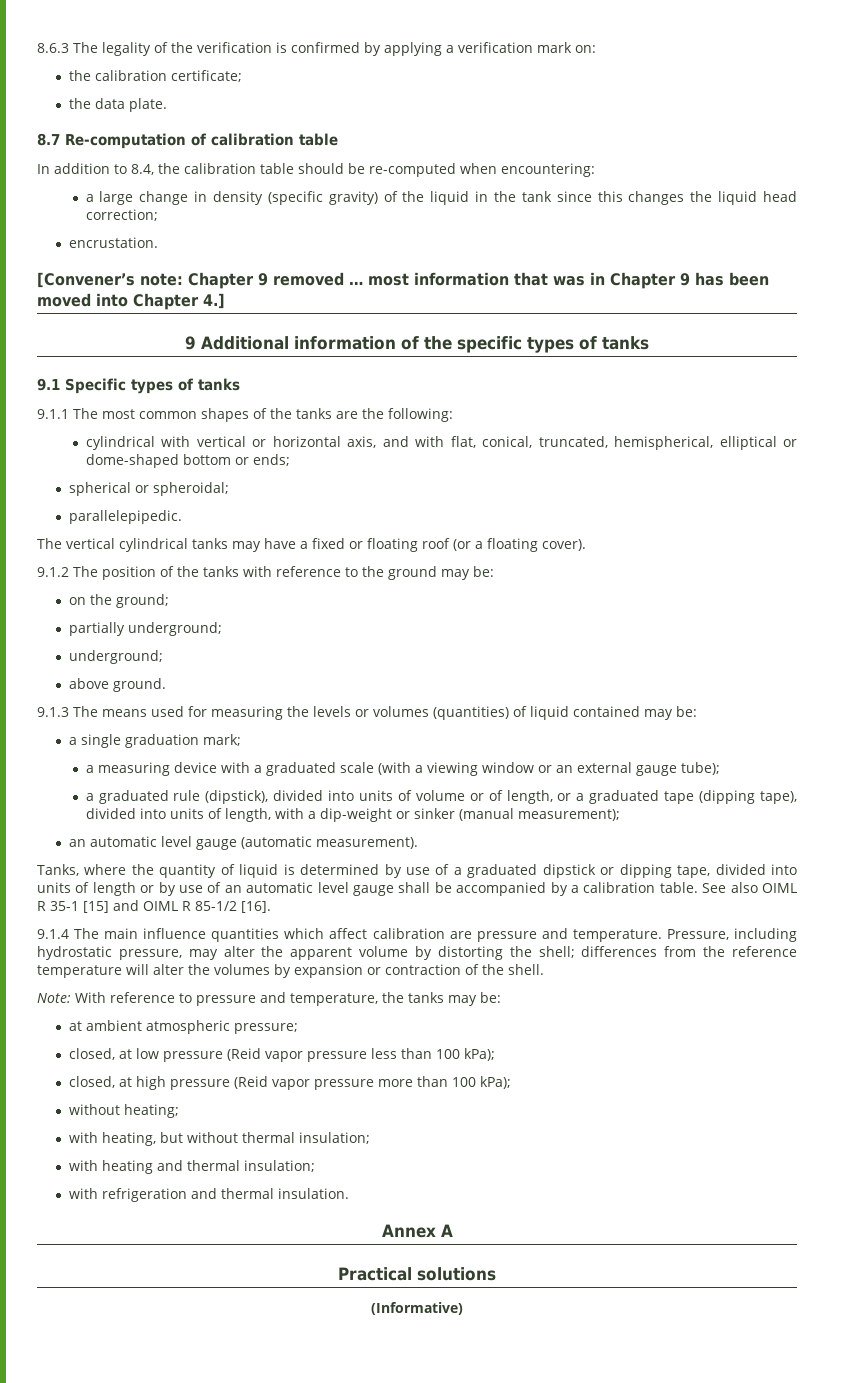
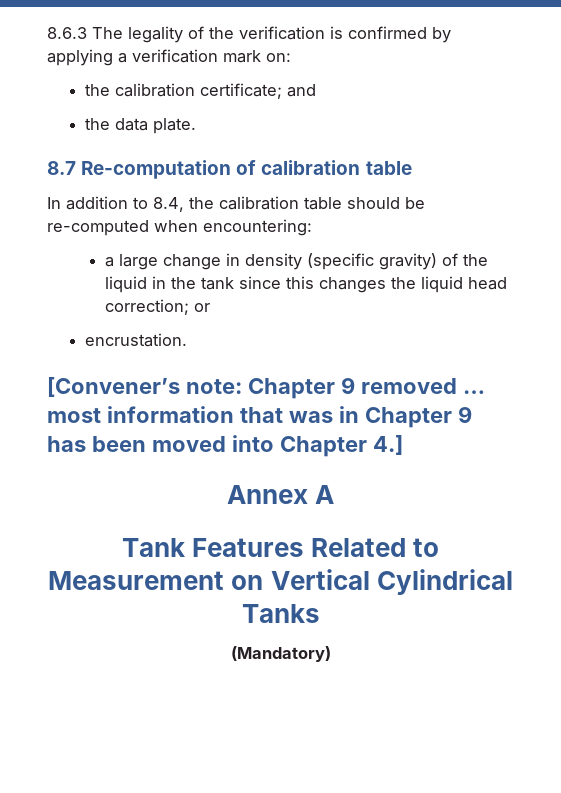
- the calibration certificate;
+ the calibration certificate; and
- a large change in density (specific gravity) of the liquid in the tank since this changes the liquid head correction;
+ a large change in density (specific gravity) of the liquid in the tank since this changes the liquid head correction; or
- 9 Additional information of the specific types of tanks
- 9.1 Specific types of tanks
- 9.1.1 The most common shapes of the tanks are the following:
- cylindrical with vertical or horizontal axis, and with flat, conical, truncated, hemispherical, elliptical or dome-shaped bottom or ends;
- spherical or spheroidal;
- parallelepipedic.
- The vertical cylindrical tanks may have a fixed or floating roof (or a floating cover).
- 9.1.2 The position of the tanks with reference to the ground may be:
- on the ground;
- partially underground;
- underground;
- above ground.
- 9.1.3 The means used for measuring the levels or volumes (quantities) of liquid contained may be:
- a single graduation mark;
- a measuring device with a graduated scale (with a viewing window or an external gauge tube);
- a graduated rule (dipstick), divided into units of volume or of length, or a graduated tape (dipping tape), divided into units of length, with a dip-weight or sinker (manual measurement);
- an automatic level gauge (automatic measurement).
- Tanks, where the quantity of liquid is determined by use of a graduated dipstick or dipping tape, divided into units of length or by use of an automatic level gauge shall be accompanied by a calibration table. See also OIML R 35-1 [15] and OIML R 85-1/2 [16].
- 9.1.4 The main influence quantities which affect calibration are pressure and temperature. Pressure, including hydrostatic pressure, may alter the apparent volume by distorting the shell; differences from the reference temperature will alter the volumes by expansion or contraction of the shell.
- Note: With reference to pressure and temperature, the tanks may be:
- at ambient atmospheric pressure;
- closed, at low pressure (Reid vapor pressure less than 100 kPa);
- closed, at high pressure (Reid vapor pressure more than 100 kPa);
- without heating;
- with heating, but without thermal insulation;
- with heating and thermal insulation;
- with refrigeration and thermal insulation.
  Annex A
- Practical solutions
- (Informative)
+ Tank Features Related to Measurement on Vertical Cylindrical Tanks
+ (Mandatory)

